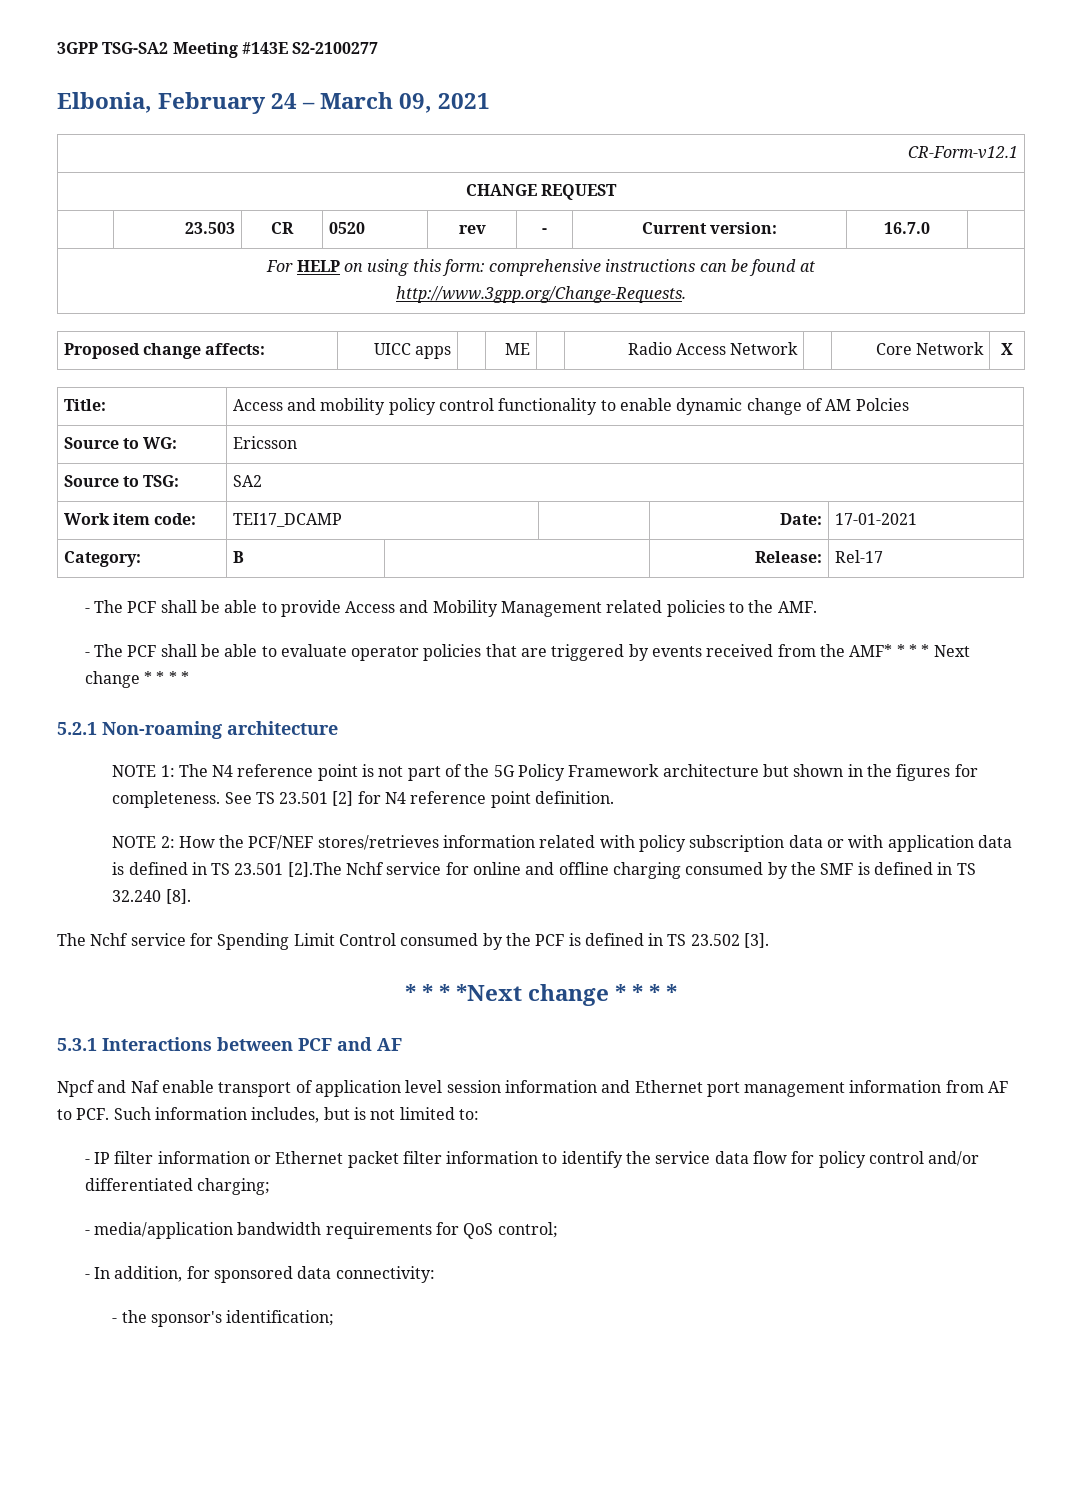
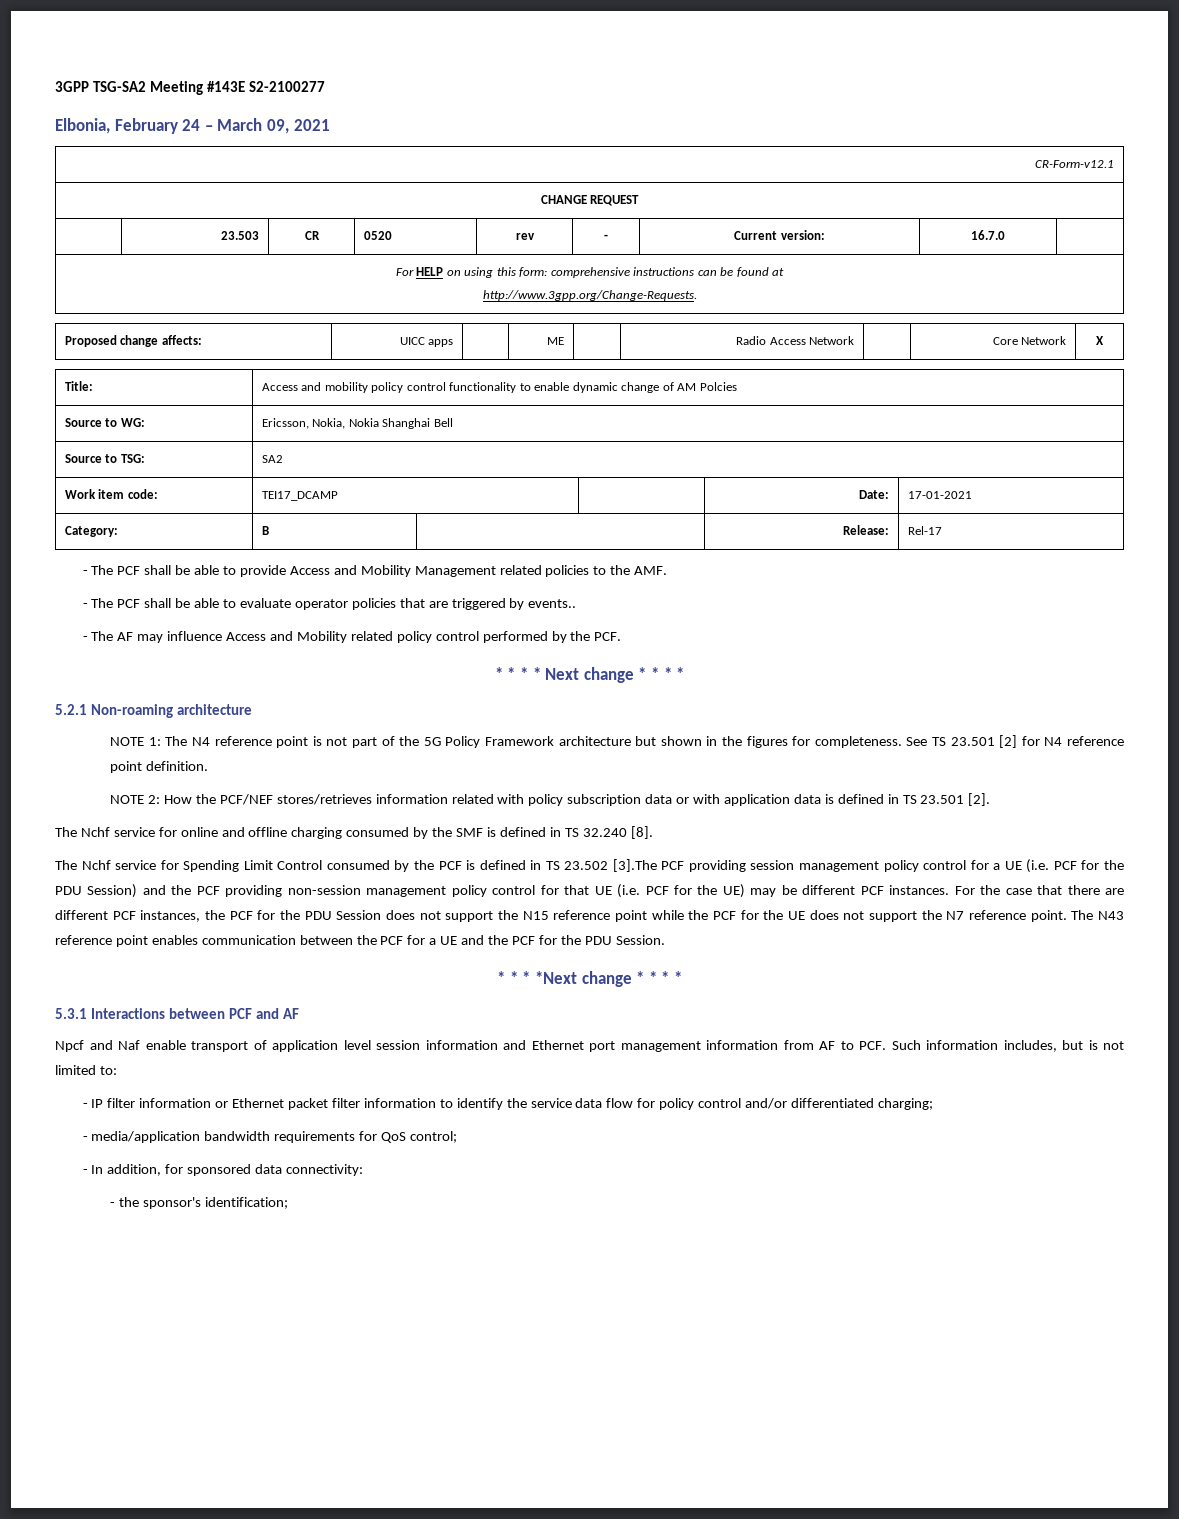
- Source to WG: | Ericsson
+ Source to WG: | Ericsson, Nokia, Nokia Shanghai Bell
- - The PCF shall be able to evaluate operator policies that are triggered by events received from the AMF* * * * Next change * * * *
+ - The PCF shall be able to evaluate operator policies that are triggered by events..
+ - The AF may influence Access and Mobility related policy control performed by the PCF.
+ * * * * Next change * * * *
- NOTE 2: How the PCF/NEF stores/retrieves information related with policy subscription data or with application data is defined in TS 23.501 [2].The Nchf service for online and offline charging consumed by the SMF is defined in TS 32.240 [8].
+ NOTE 2: How the PCF/NEF stores/retrieves information related with policy subscription data or with application data is defined in TS 23.501 [2].
+ The Nchf service for online and offline charging consumed by the SMF is defined in TS 32.240 [8].
- The Nchf service for Spending Limit Control consumed by the PCF is defined in TS 23.502 [3].
+ The Nchf service for Spending Limit Control consumed by the PCF is defined in TS 23.502 [3].The PCF providing session management policy control for a UE (i.e. PCF for the PDU Session) and the PCF providing non-session management policy control for that UE (i.e. PCF for the UE) may be different PCF instances. For the case that there are different PCF instances, the PCF for the PDU Session does not support the N15 reference point while the PCF for the UE does not support the N7 reference point. The N43 reference point enables communication between the PCF for a UE and the PCF for the PDU Session.

